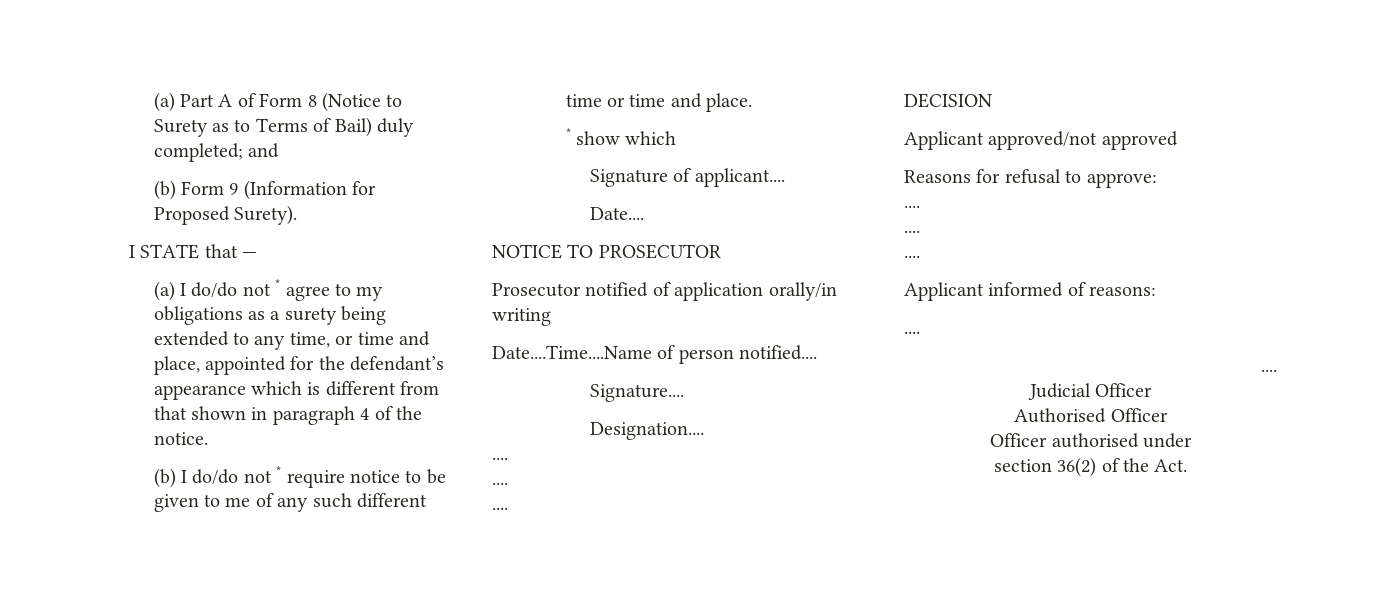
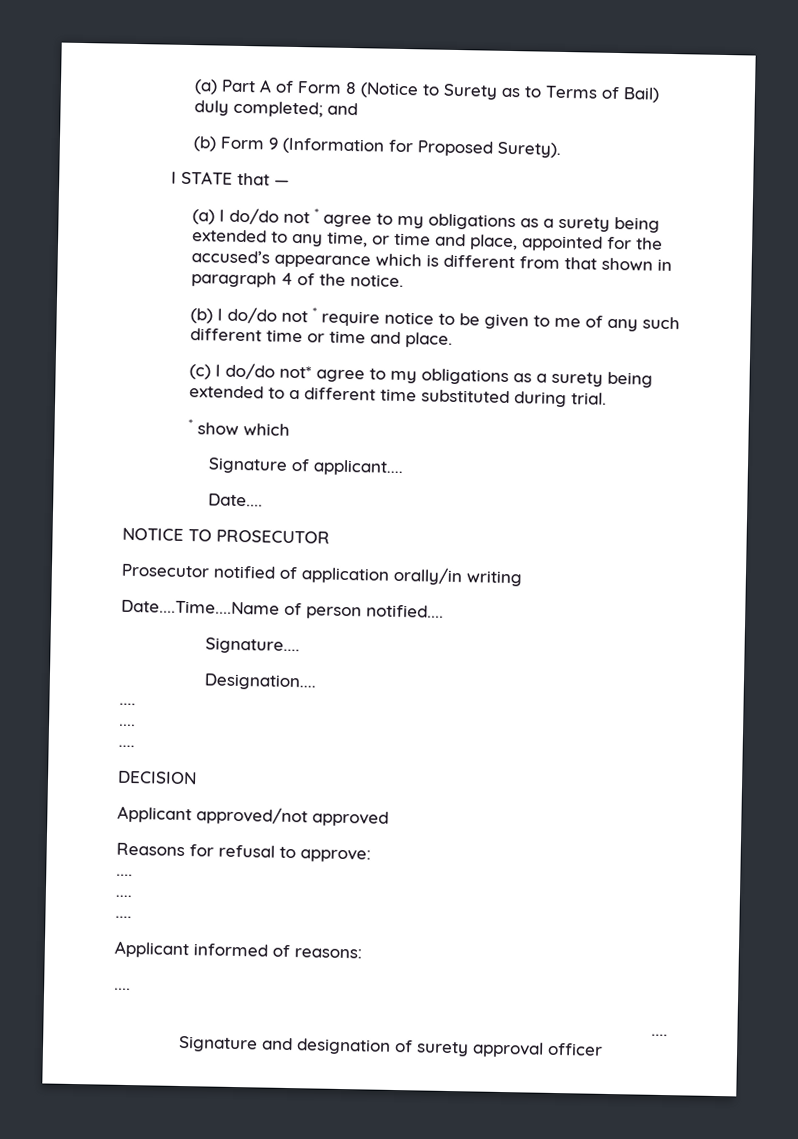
- (a) I do/do not * agree to my obligations as a surety being extended to any time, or time and place, appointed for the defendant’s appearance which is different from that shown in paragraph 4 of the notice.
+ (a) I do/do not * agree to my obligations as a surety being extended to any time, or time and place, appointed for the accused’s appearance which is different from that shown in paragraph 4 of the notice.
+ (c) I do/do not* agree to my obligations as a surety being extended to a different time substituted during trial.
- Judicial Officer
- Authorised Officer
- Officer authorised under
- section 36(2) of the Act.
+ Signature and designation of surety approval officer

